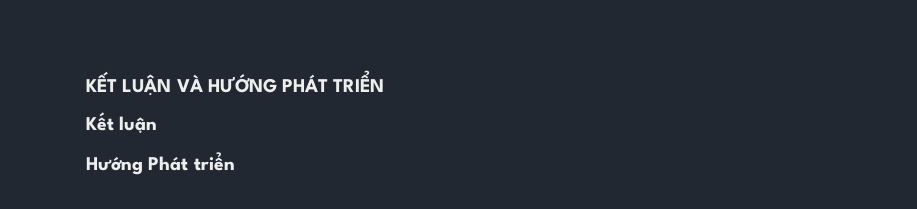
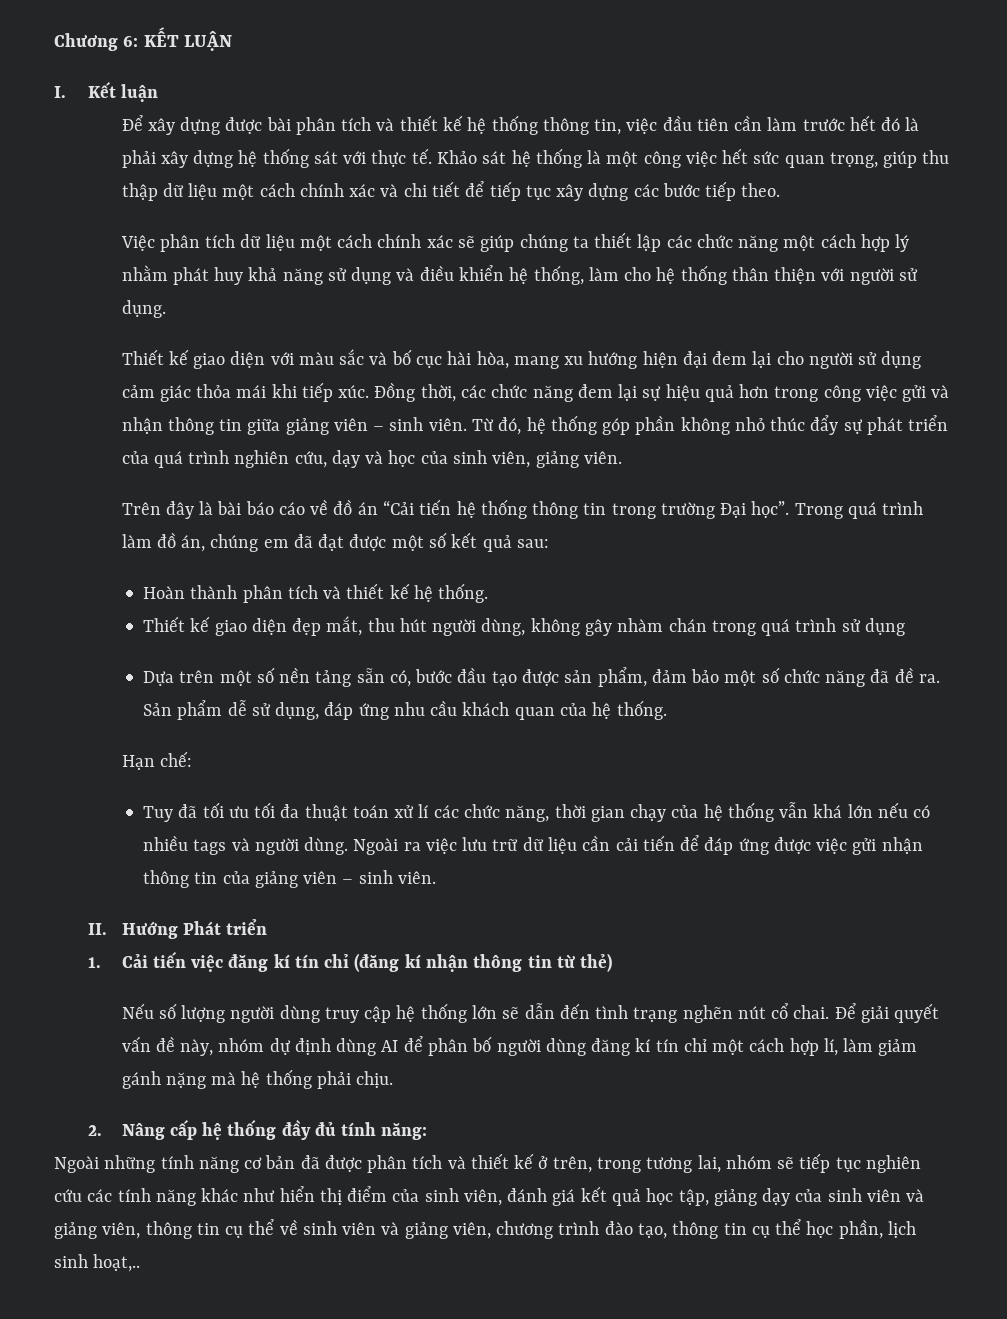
- KẾT LUẬN VÀ HƯỚNG PHÁT TRIỂN
- Kết luận
- Hướng Phát triển
+ Chương 6: KẾT LUẬN
+ I. Kết luận
+ Để xây dựng được bài phân tích và thiết kế hệ thống thông tin, việc đầu tiên cần làm trước hết đó là phải xây dựng hệ thống sát với thực tế. Khảo sát hệ thống là một công việc hết sức quan trọng, giúp thu thập dữ liệu một cách chính xác và chi tiết để tiếp tục xây dựng các bước tiếp theo.
+ Việc phân tích dữ liệu một cách chính xác sẽ giúp chúng ta thiết lập các chức năng một cách hợp lý nhằm phát huy khả năng sử dụng và điều khiển hệ thống, làm cho hệ thống thân thiện với người sử dụng.
+ Thiết kế giao diện với màu sắc và bố cục hài hòa, mang xu hướng hiện đại đem lại cho người sử dụng cảm giác thỏa mái khi tiếp xúc. Đồng thời, các chức năng đem lại sự hiệu quả hơn trong công việc gửi và nhận thông tin giữa giảng viên – sinh viên. Từ đó, hệ thống góp phần không nhỏ thúc đẩy sự phát triển của quá trình nghiên cứu, dạy và học của sinh viên, giảng viên.
+ Trên đây là bài báo cáo về đồ án “Cải tiến hệ thống thông tin trong trường Đại học”. Trong quá trình làm đồ án, chúng em đã đạt được một số kết quả sau:
+ Hoàn thành phân tích và thiết kế hệ thống.
+ Thiết kế giao diện đẹp mắt, thu hút người dùng, không gây nhàm chán trong quá trình sử dụng
+ Dựa trên một số nền tảng sẵn có, bước đầu tạo được sản phẩm, đảm bảo một số chức năng đã đề ra. Sản phẩm dễ sử dụng, đáp ứng nhu cầu khách quan của hệ thống.
+ Hạn chế:
+ Tuy đã tối ưu tối đa thuật toán xử lí các chức năng, thời gian chạy của hệ thống vẫn khá lớn nếu có nhiều tags và người dùng. Ngoài ra việc lưu trữ dữ liệu cần cải tiến để đáp ứng được việc gửi nhận thông tin của giảng viên – sinh viên.
+ II. Hướng Phát triển
+ 1. Cải tiến việc đăng kí tín chỉ (đăng kí nhận thông tin từ thẻ)
+ Nếu số lượng người dùng truy cập hệ thống lớn sẽ dẫn đến tình trạng nghẽn nút cổ chai. Để giải quyết vấn đề này, nhóm dự định dùng AI để phân bố người dùng đăng kí tín chỉ một cách hợp lí, làm giảm gánh nặng mà hệ thống phải chịu.
+ 2. Nâng cấp hệ thống đầy đủ tính năng:
+ Ngoài những tính năng cơ bản đã được phân tích và thiết kế ở trên, trong tương lai, nhóm sẽ tiếp tục nghiên cứu các tính năng khác như hiển thị điểm của sinh viên, đánh giá kết quả học tập, giảng dạy của sinh viên và giảng viên, thông tin cụ thể về sinh viên và giảng viên, chương trình đào tạo, thông tin cụ thể học phần, lịch sinh hoạt,..

